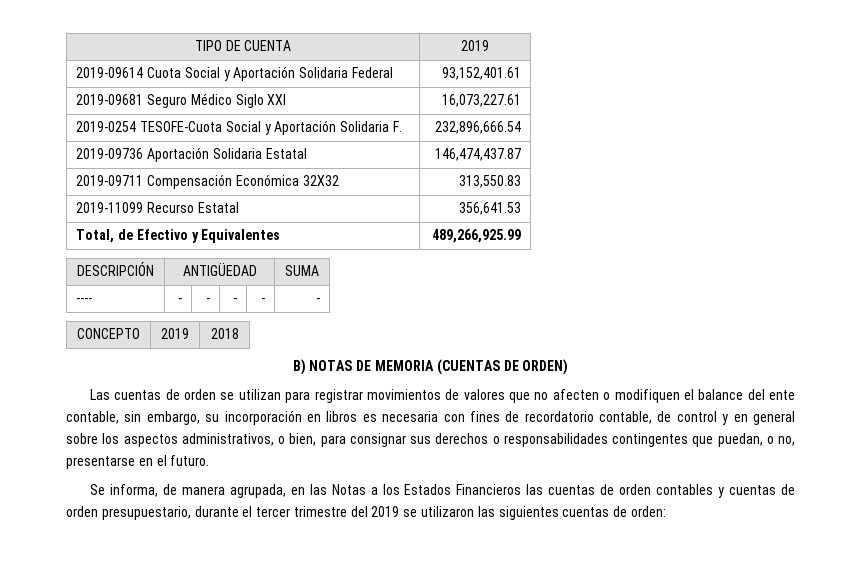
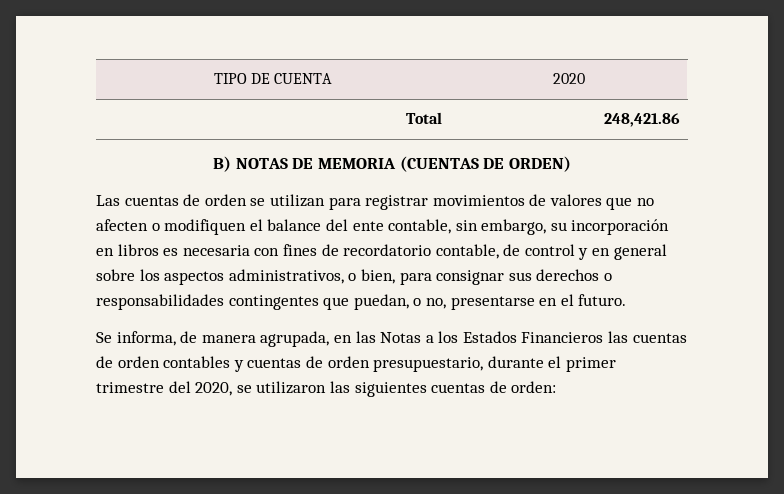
- TIPO DE CUENTA | 2019
- 2019-09614 Cuota Social y Aportación Solidaria Federal | 93,152,401.61
- 2019-09681 Seguro Médico Siglo XXI | 16,073,227.61
- 2019-0254 TESOFE-Cuota Social y Aportación Solidaria F. | 232,896,666.54
- 2019-09736 Aportación Solidaria Estatal | 146,474,437.87
- 2019-09711 Compensación Económica 32X32 | 313,550.83
- 2019-11099 Recurso Estatal | 356,641.53
- Total, de Efectivo y Equivalentes | 489,266,925.99
- DESCRIPCIÓN | ANTIGÜEDAD | SUMA
- ---- | - | - | - | - | -
- CONCEPTO | 2019 | 2018
+ TIPO DE CUENTA | 2020
+ Total | 248,421.86
- Se informa, de manera agrupada, en las Notas a los Estados Financieros las cuentas de orden contables y cuentas de orden presupuestario, durante el tercer trimestre del 2019 se utilizaron las siguientes cuentas de orden:
+ Se informa, de manera agrupada, en las Notas a los Estados Financieros las cuentas de orden contables y cuentas de orden presupuestario, durante el primer trimestre del 2020, se utilizaron las siguientes cuentas de orden:

